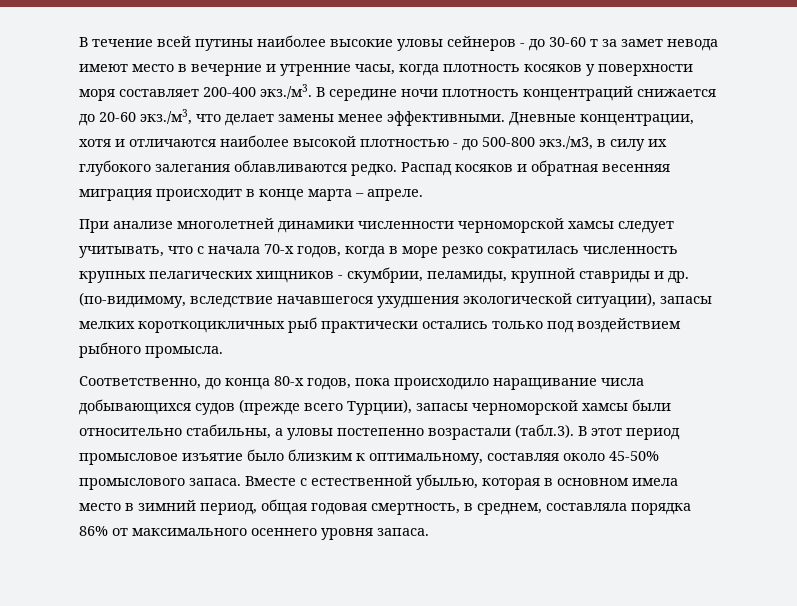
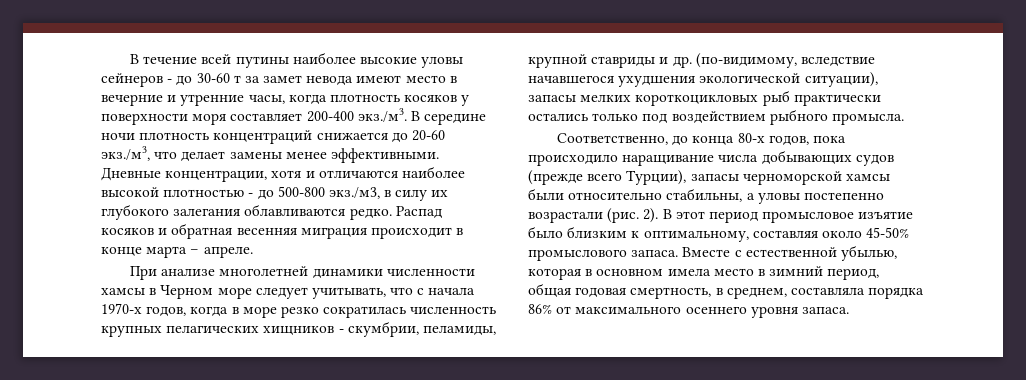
- При анализе многолетней динамики численности черноморской хамсы следует учитывать, что с начала 70-х годов, когда в море резко сократилась численность крупных пелагических хищников - скумбрии, пеламиды, крупной ставриды и др. (по-видимому, вследствие начавшегося ухудшения экологической ситуации), запасы мелких короткоцикличных рыб практически остались только под воздействием рыбного промысла.
+ При анализе многолетней динамики численности хамсы в Черном море следует учитывать, что с начала 1970-х годов, когда в море резко сократилась численность крупных пелагических хищников - скумбрии, пеламиды, крупной ставриды и др. (по-видимому, вследствие начавшегося ухудшения экологической ситуации), запасы мелких короткоцикловых рыб практически остались только под воздействием рыбного промысла.
- Соответственно, до конца 80-х годов, пока происходило наращивание числа добывающихся судов (прежде всего Турции), запасы черноморской хамсы были относительно стабильны, а уловы постепенно возрастали (табл.3). В этот период промысловое изъятие было близким к оптимальному, составляя около 45-50% промыслового запаса.
+ Соответственно, до конца 80-х годов, пока происходило наращивание числа добывающих судов (прежде всего Турции), запасы черноморской хамсы были относительно стабильны, а уловы постепенно возрастали (рис. 2). В этот период промысловое изъятие было близким к оптимальному, составляя около 45-50% промыслового запаса.

